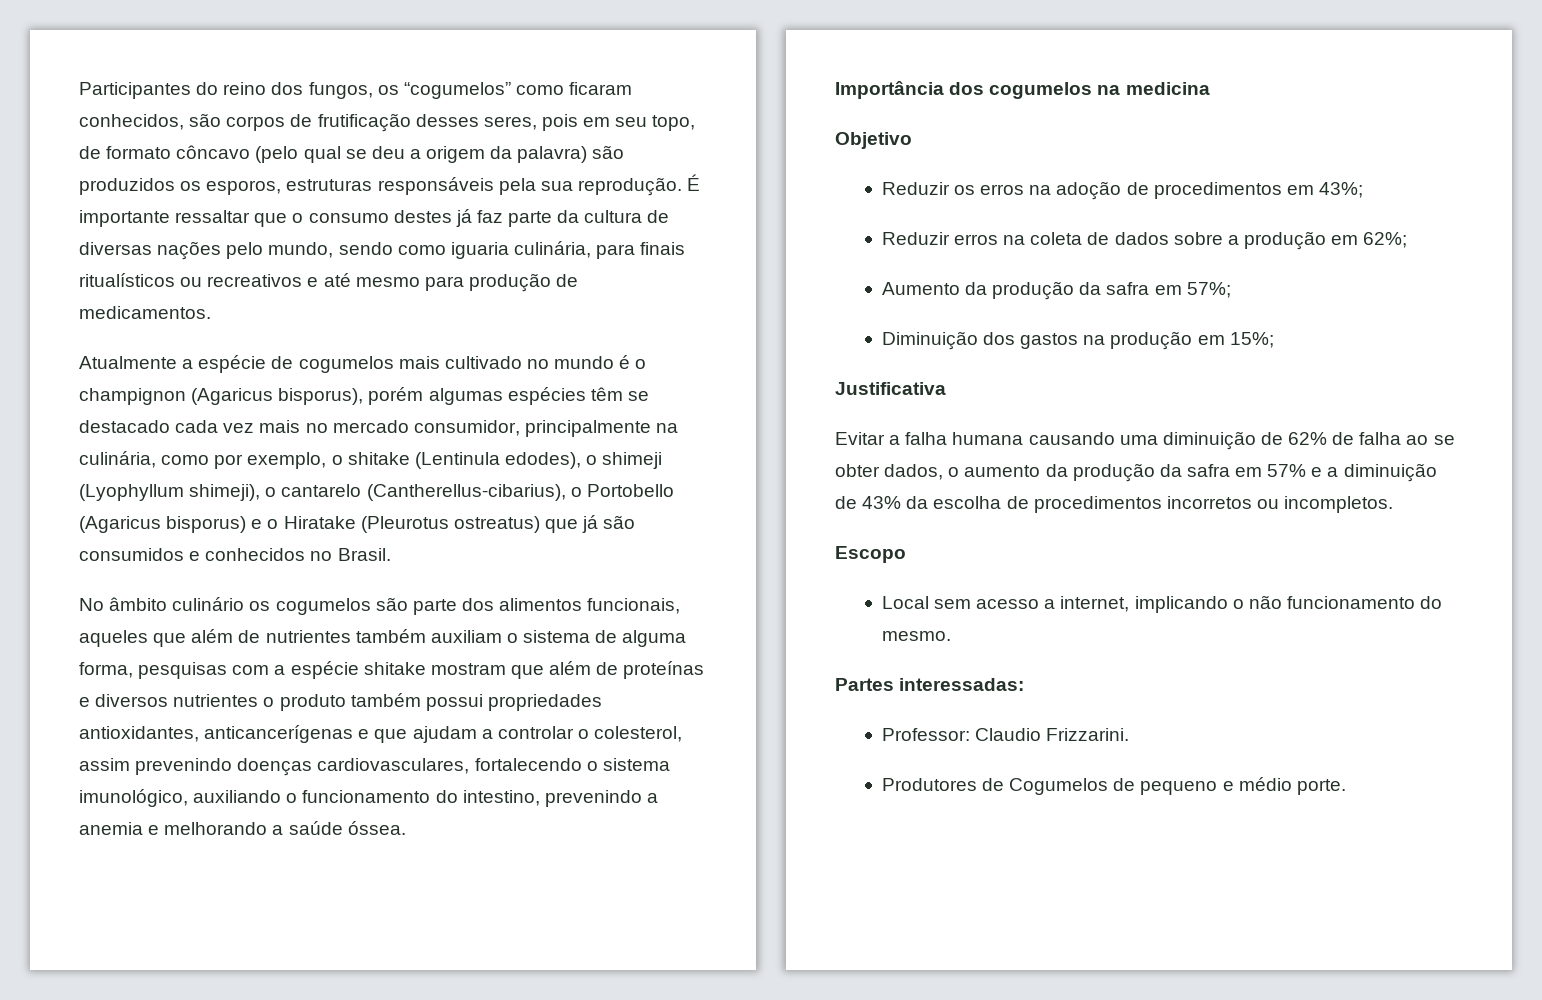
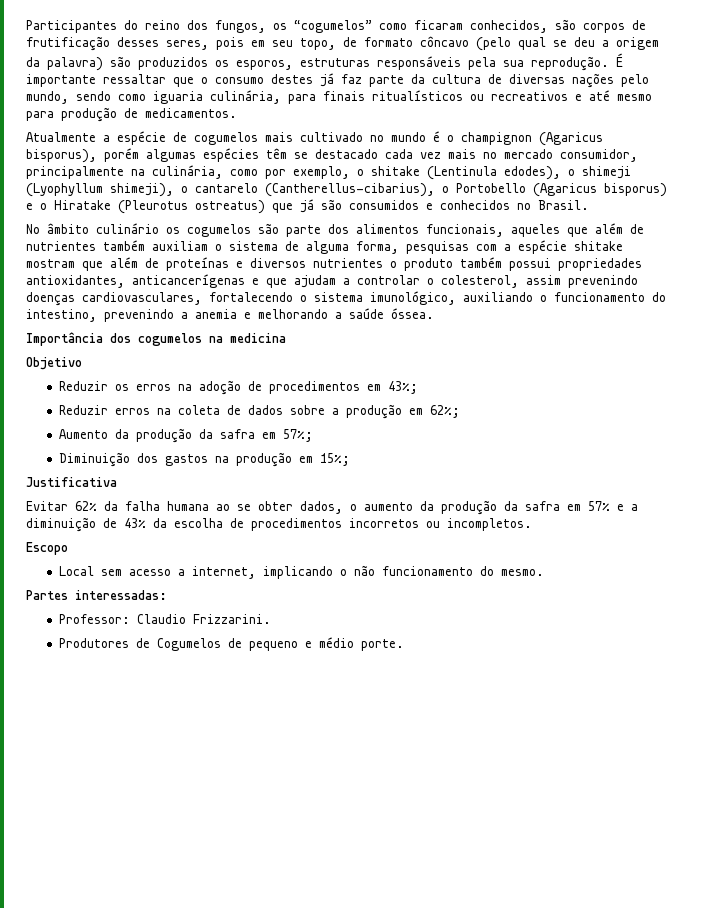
- Evitar a falha humana causando uma diminuição de 62% de falha ao se obter dados, o aumento da produção da safra em 57% e a diminuição de 43% da escolha de procedimentos incorretos ou incompletos.
+ Evitar 62% da falha humana ao se obter dados, o aumento da produção da safra em 57% e a diminuição de 43% da escolha de procedimentos incorretos ou incompletos.

